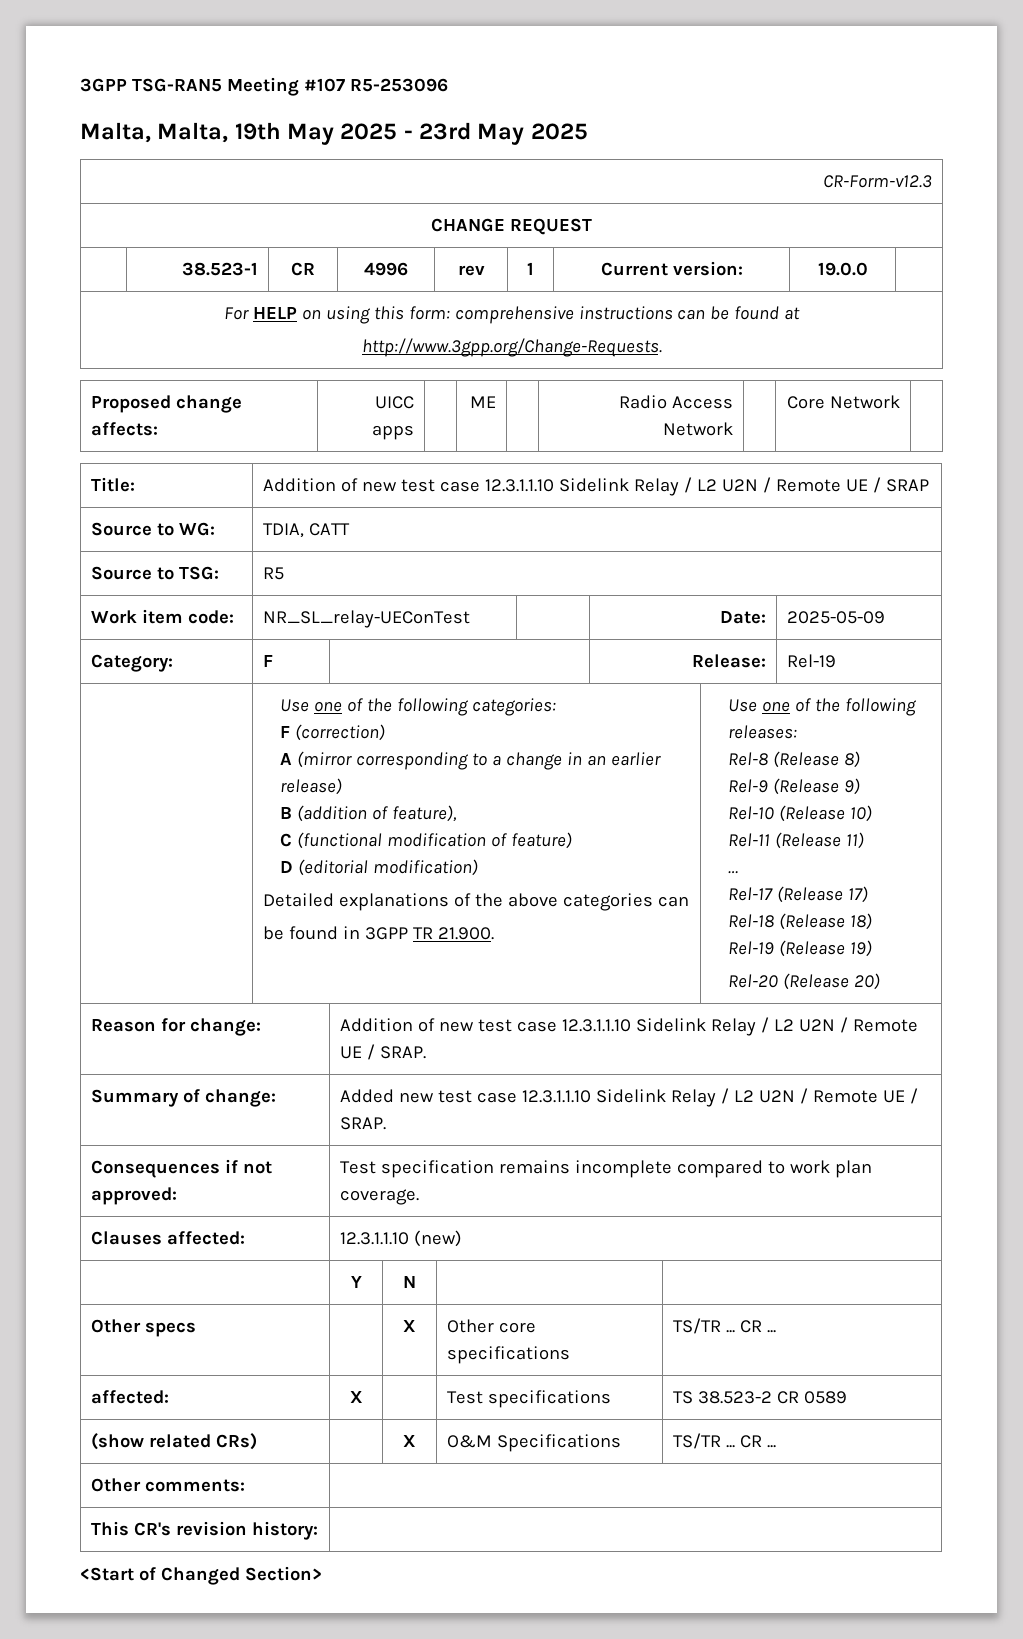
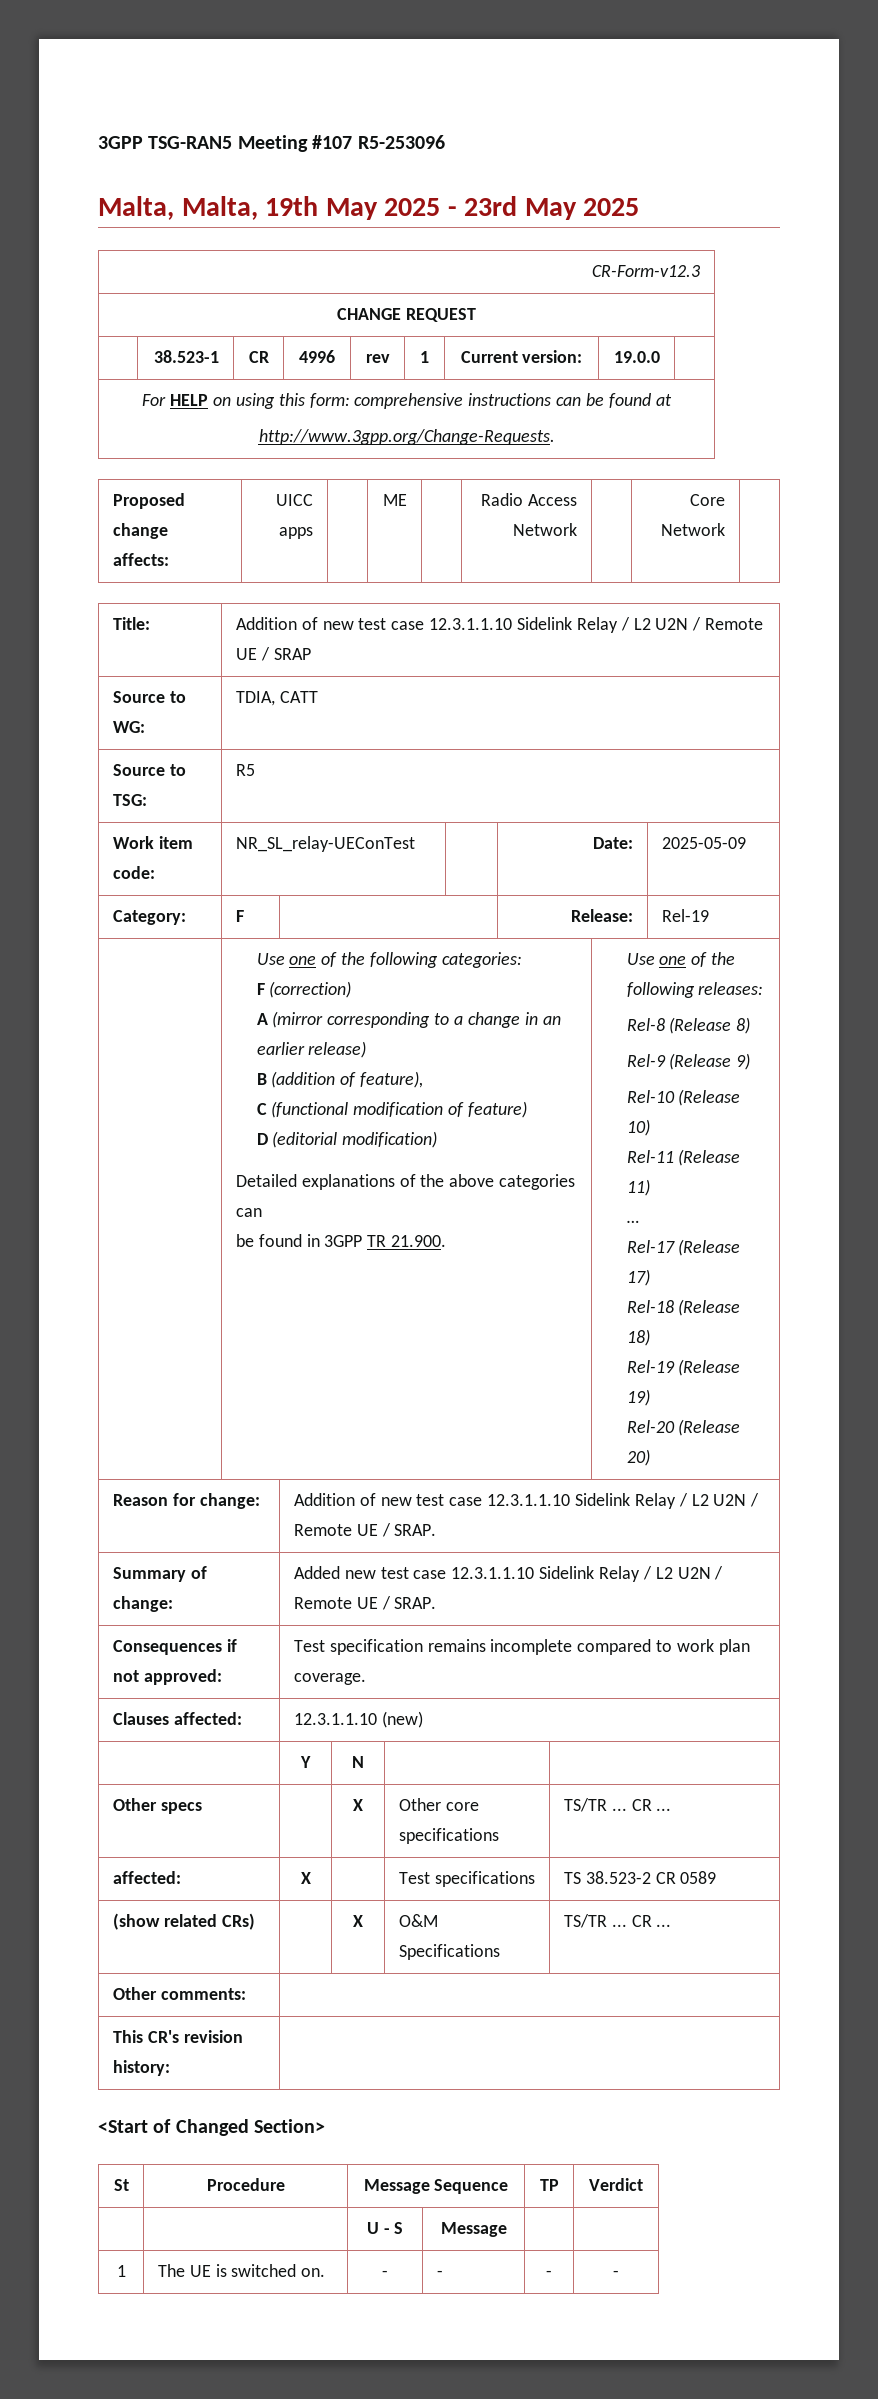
+ St | Procedure | Message Sequence | TP | Verdict
+ | | U - S | Message | |
+ 1 | The UE is switched on. | - | - | - | -

